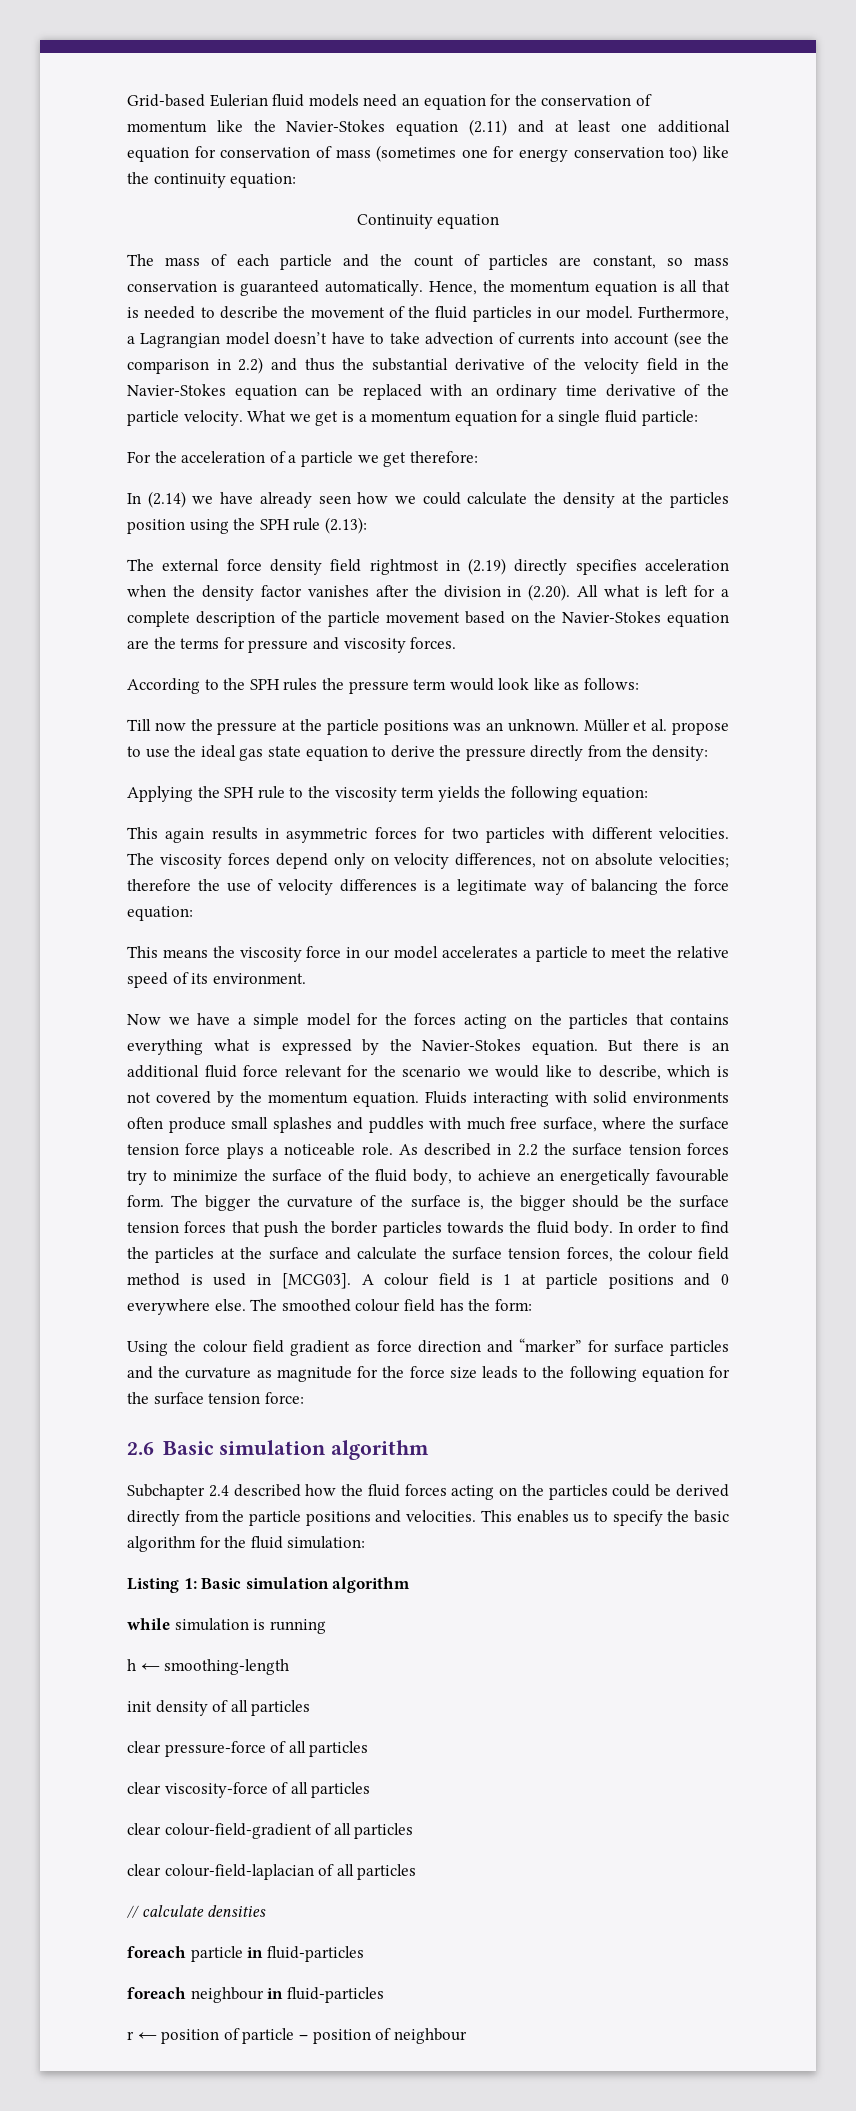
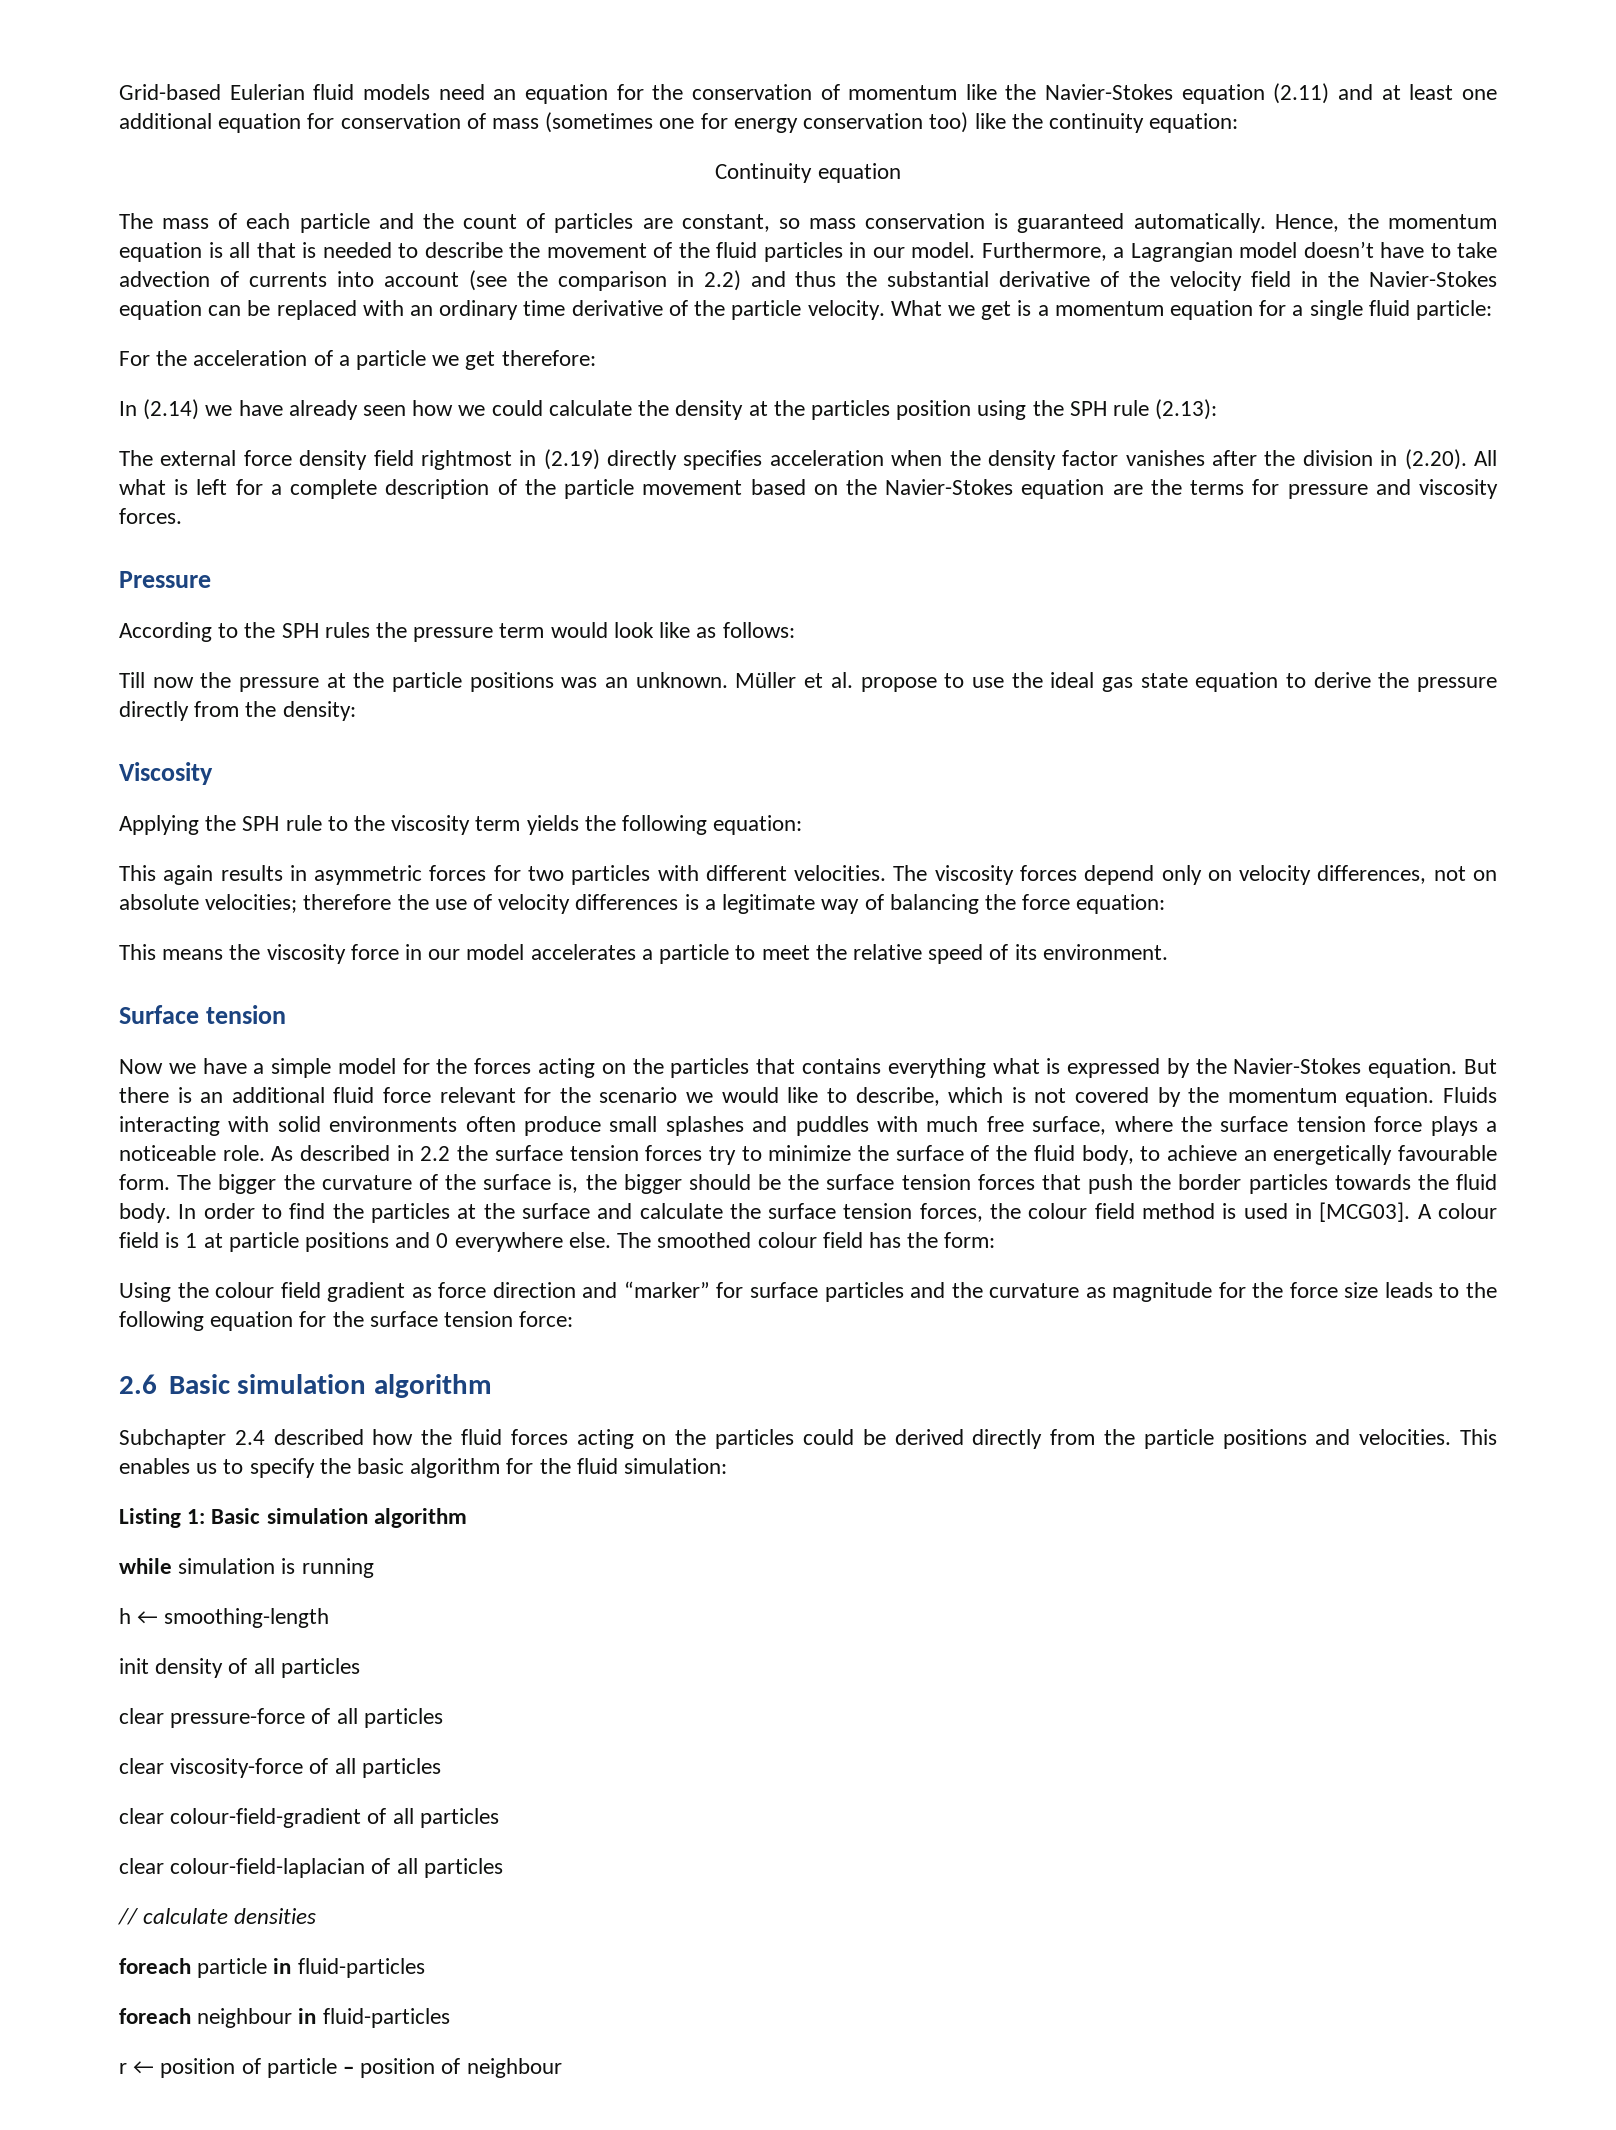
+ Pressure
+ Viscosity
+ Surface tension

